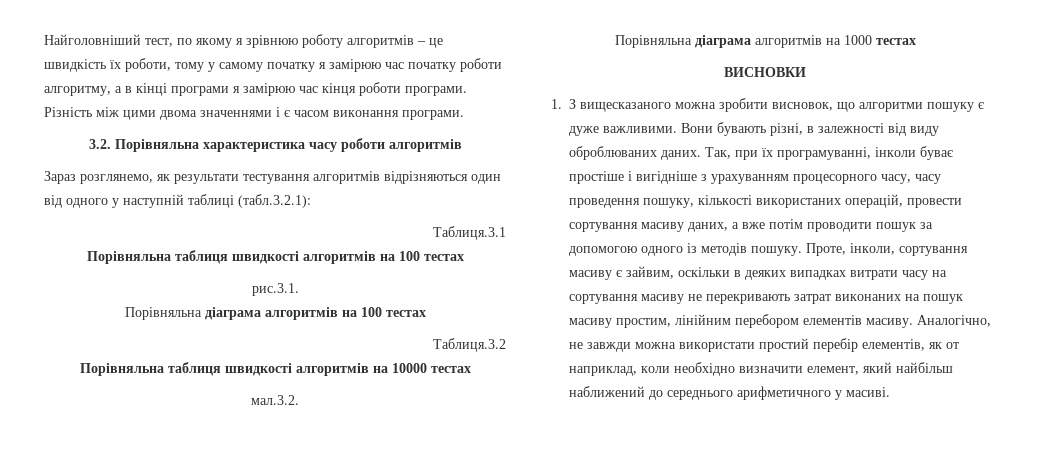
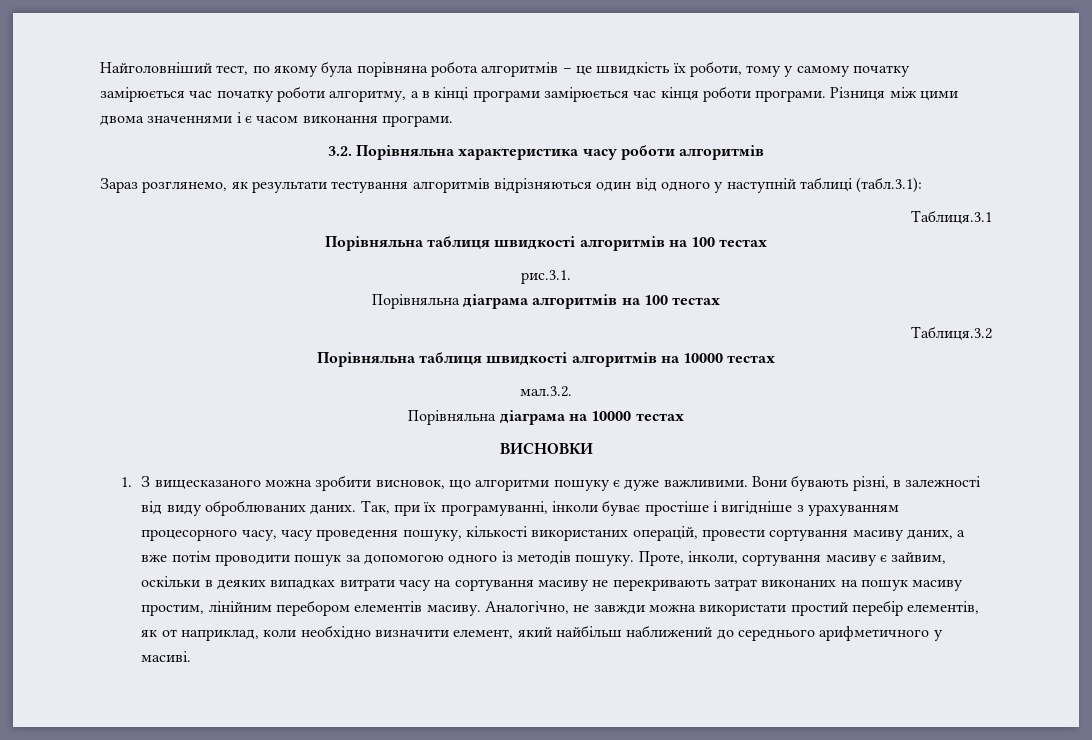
- Найголовніший тест, по якому я зрівнюю роботу алгоритмів – це швидкість їх роботи, тому у самому початку я замірюю час початку роботи алгоритму, а в кінці програми я замірюю час кінця роботи програми.
+ Найголовніший тест, по якому була порівняна робота алгоритмів – це швидкість їх роботи, тому у самому початку замірюється час початку роботи алгоритму, а в кінці програми замірюється час кінця роботи програми.
- Різність між цими двома значеннями і є часом виконання програми.
+ Різниця між цими двома значеннями і є часом виконання програми.
- Зараз розглянемо, як результати тестування алгоритмів відрізняються один від одного у наступній таблиці (табл.3.2.1):
+ Зараз розглянемо, як результати тестування алгоритмів відрізняються один від одного у наступній таблиці (табл.3.1):
- Порівняльна діаграма алгоритмів на 1000 тестах
+ Порівняльна діаграма на 10000 тестах

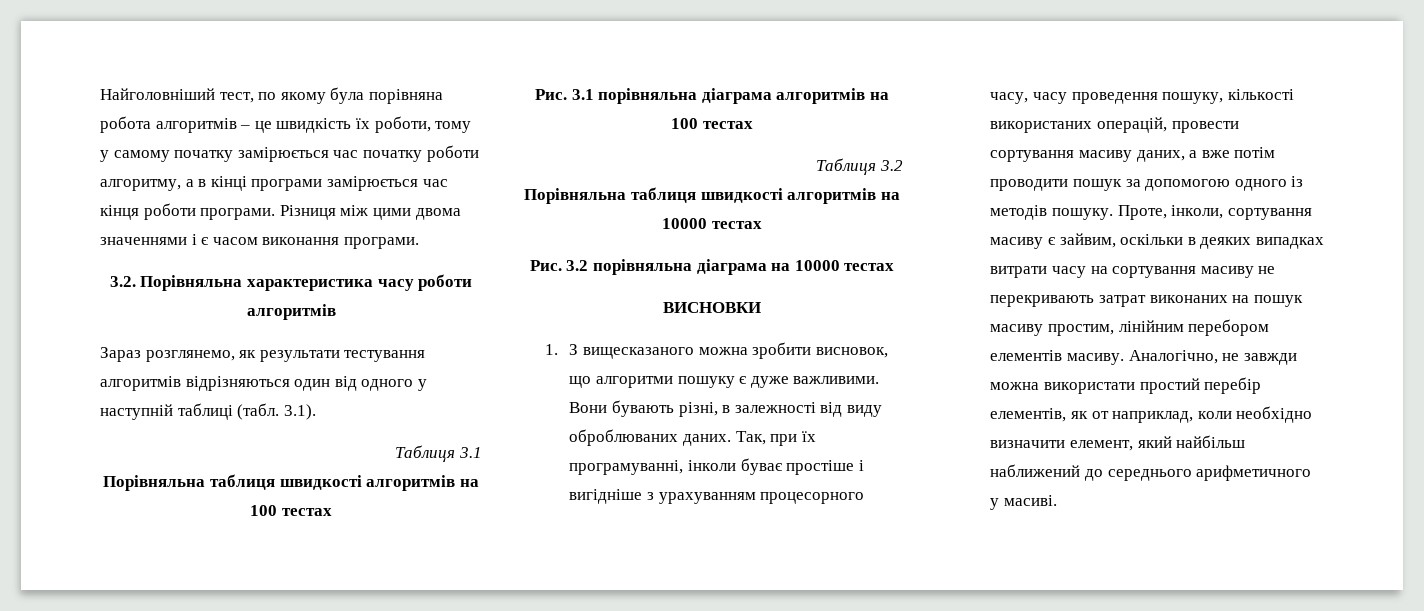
- Зараз розглянемо, як результати тестування алгоритмів відрізняються один від одного у наступній таблиці (табл.3.1):
- Таблиця.3.1
+ Зараз розглянемо, як результати тестування алгоритмів відрізняються один від одного у наступній таблиці (табл. 3.1).
+ Таблиця 3.1
- рис.3.1.
- Порівняльна діаграма алгоритмів на 100 тестах
+ Рис. 3.1 порівняльна діаграма алгоритмів на 100 тестах
- Таблиця.3.2
+ Таблиця 3.2
- мал.3.2.
- Порівняльна діаграма на 10000 тестах
+ Рис. 3.2 порівняльна діаграма на 10000 тестах

